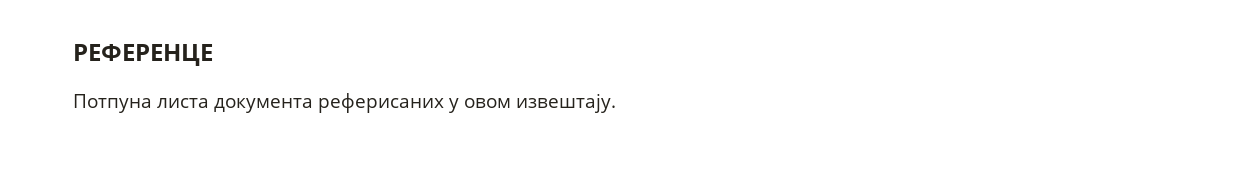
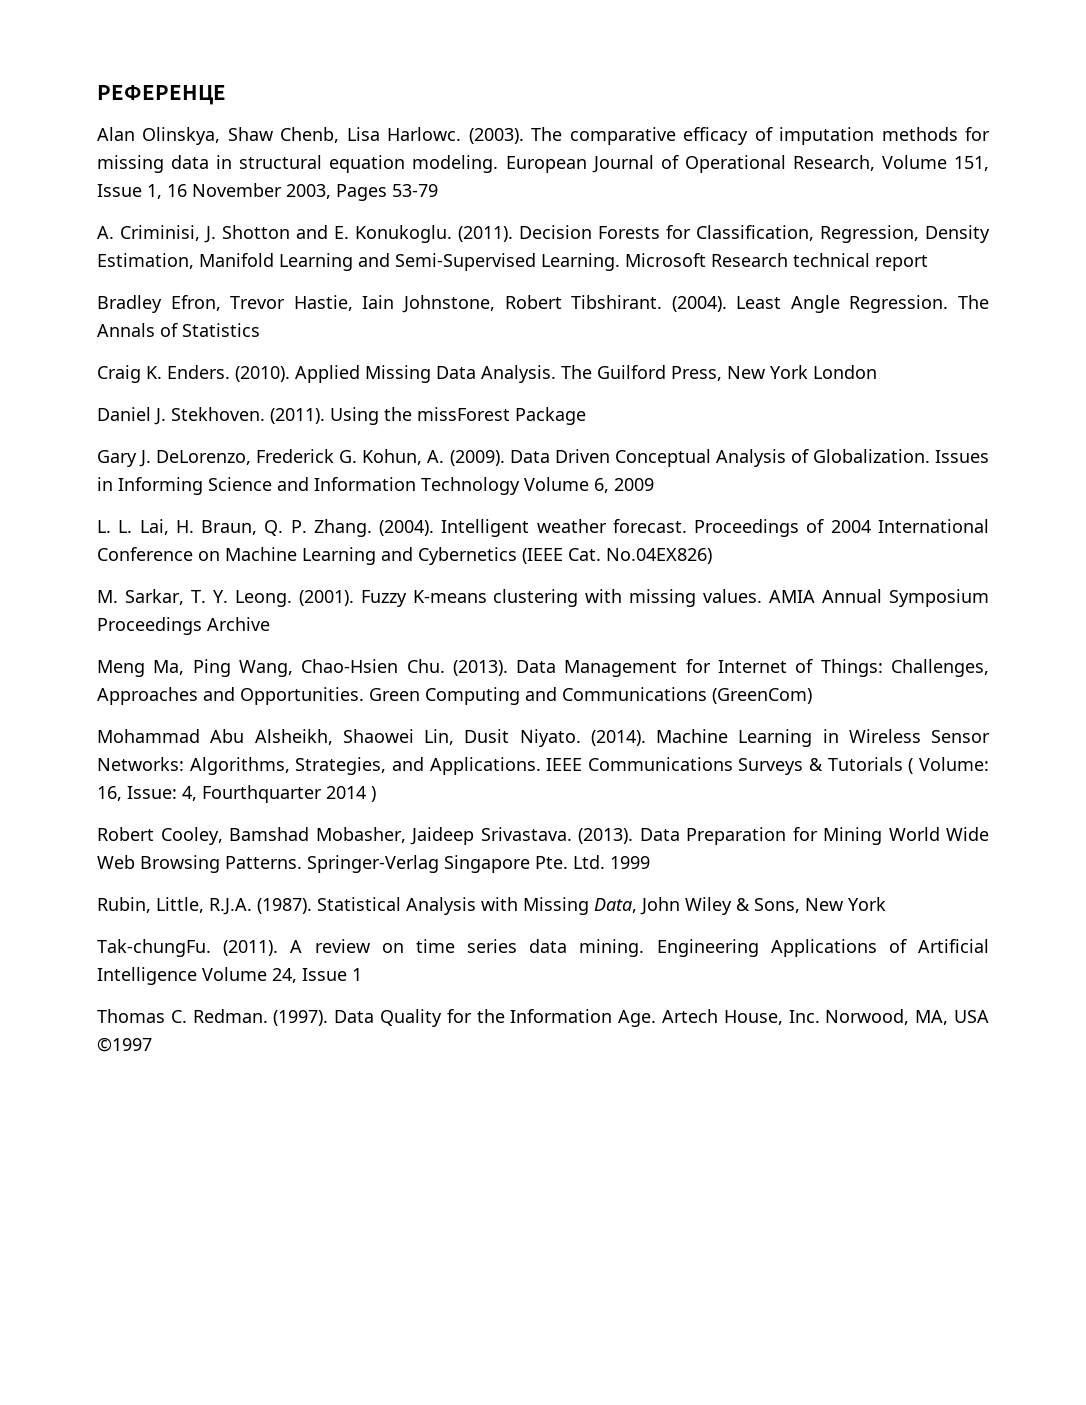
- Потпуна листа документа реферисаних у овом извештају.
+ Alan Olinskya, Shaw Chenb, Lisa Harlowc. (2003). The comparative efficacy of imputation methods for missing data in structural equation modeling. European Journal of Operational Research, Volume 151, Issue 1, 16 November 2003, Pages 53-79
+ A. Criminisi, J. Shotton and E. Konukoglu. (2011). Decision Forests for Classification, Regression, Density Estimation, Manifold Learning and Semi-Supervised Learning. Microsoft Research technical report
+ Bradley Efron, Trevor Hastie, Iain Johnstone, Robert Tibshirant. (2004). Least Angle Regression. The Annals of Statistics
+ Craig K. Enders. (2010). Applied Missing Data Analysis. The Guilford Press, New York London
+ Daniel J. Stekhoven. (2011). Using the missForest Package
+ Gary J. DeLorenzo, Frederick G. Kohun, A. (2009). Data Driven Conceptual Analysis of Globalization. Issues in Informing Science and Information Technology Volume 6, 2009
+ L. L. Lai, H. Braun, Q. P. Zhang. (2004). Intelligent weather forecast. Proceedings of 2004 International Conference on Machine Learning and Cybernetics (IEEE Cat. No.04EX826)
+ M. Sarkar, T. Y. Leong. (2001). Fuzzy K-means clustering with missing values. AMIA Annual Symposium Proceedings Archive
+ Meng Ma, Ping Wang, Chao-Hsien Chu. (2013). Data Management for Internet of Things: Challenges, Approaches and Opportunities. Green Computing and Communications (GreenCom)
+ Mohammad Abu Alsheikh, Shaowei Lin, Dusit Niyato. (2014). Machine Learning in Wireless Sensor Networks: Algorithms, Strategies, and Applications. IEEE Communications Surveys & Tutorials ( Volume: 16, Issue: 4, Fourthquarter 2014 )
+ Robert Cooley, Bamshad Mobasher, Jaideep Srivastava. (2013). Data Preparation for Mining World Wide Web Browsing Patterns. Springer-Verlag Singapore Pte. Ltd. 1999
+ Rubin, Little, R.J.A. (1987). Statistical Analysis with Missing Data, John Wiley & Sons, New York
+ Tak-chungFu. (2011). A review on time series data mining. Engineering Applications of Artificial Intelligence Volume 24, Issue 1
+ Thomas C. Redman. (1997). Data Quality for the Information Age. Artech House, Inc. Norwood, MA, USA ©1997

